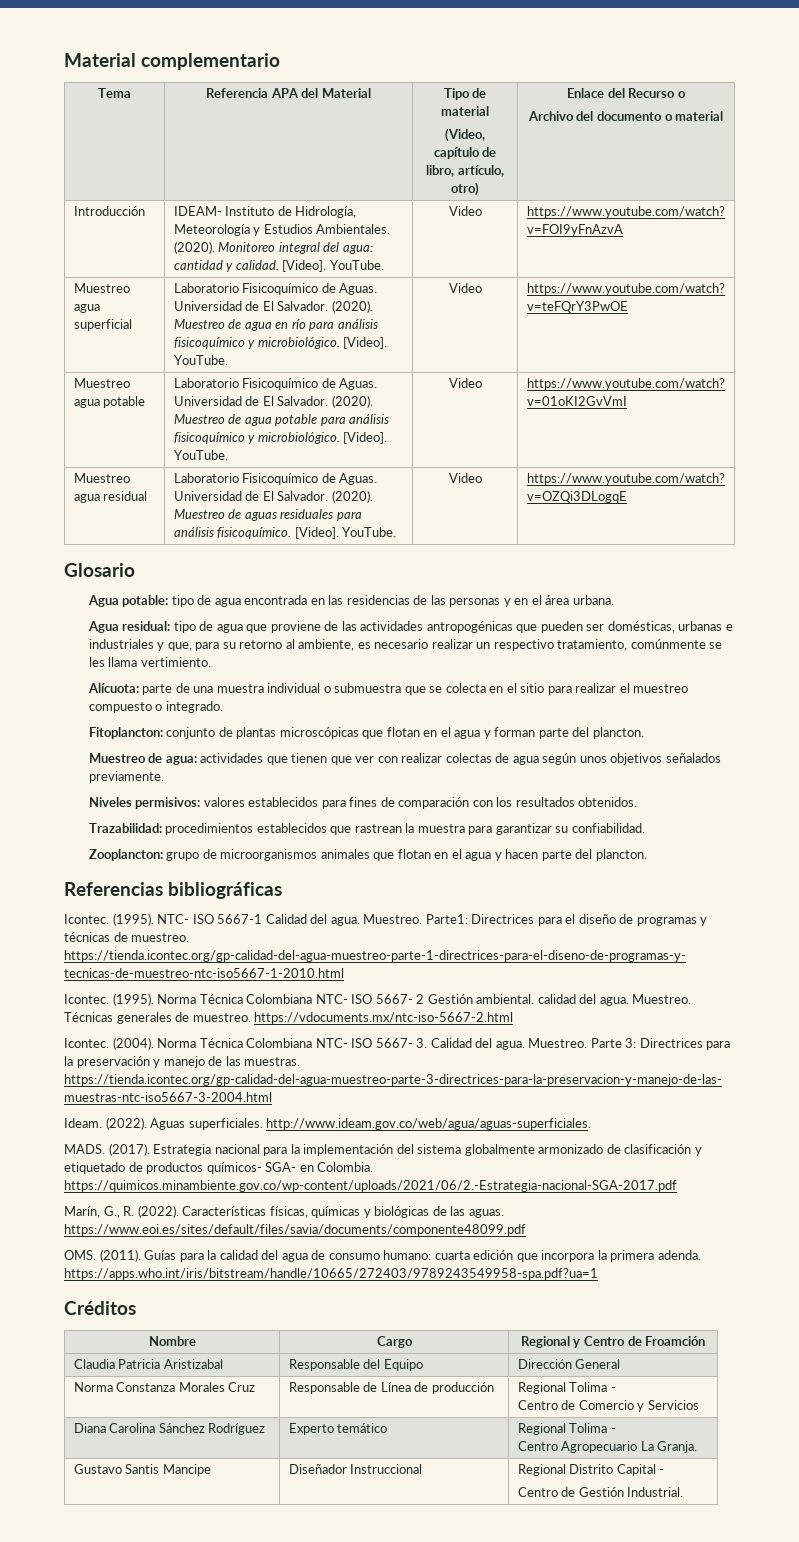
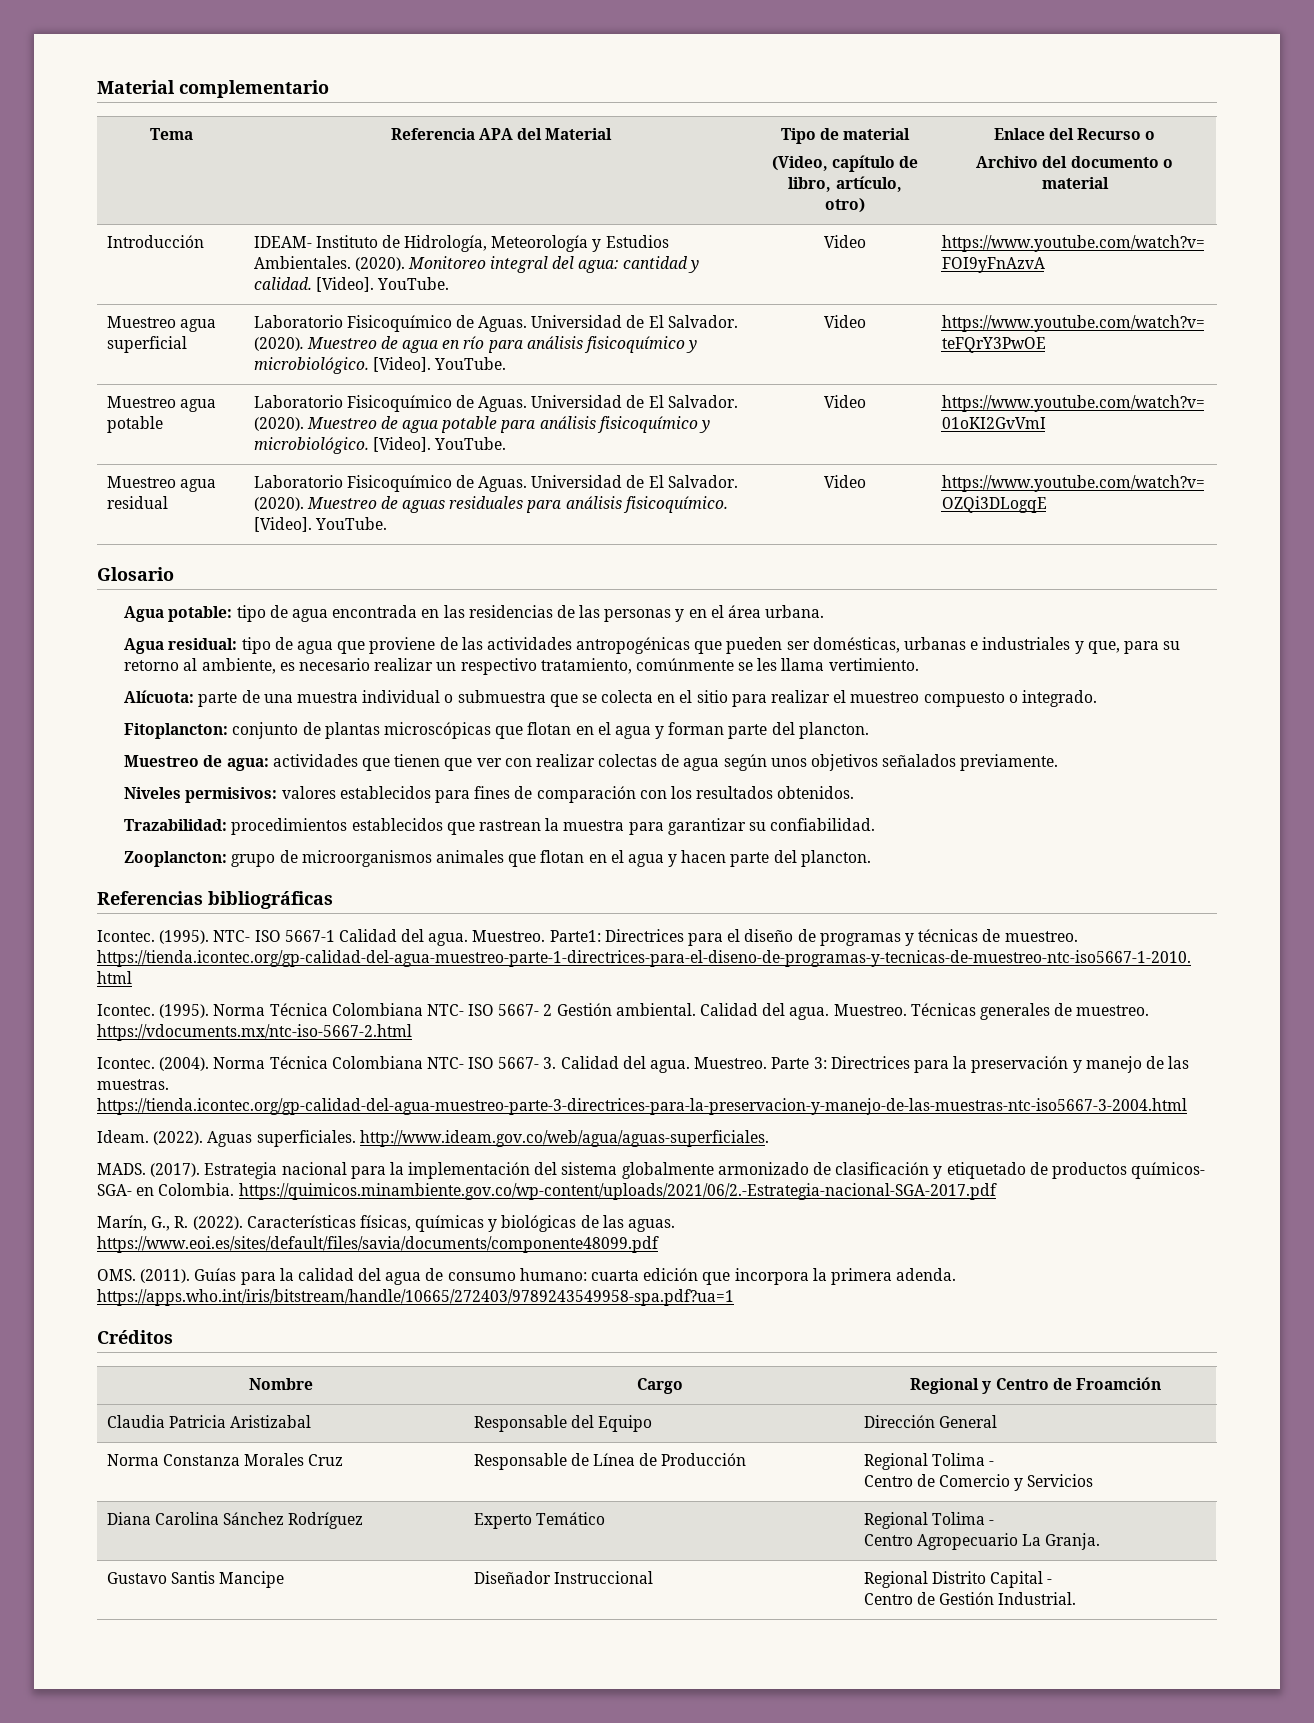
- Norma Técnica Colombiana NTC- ISO 5667- 2 Gestión ambiental. calidad del agua.
+ Norma Técnica Colombiana NTC- ISO 5667- 2 Gestión ambiental. Calidad del agua.
- Norma Constanza Morales Cruz | Responsable de Línea de producción | Regional Tolima -
+ Norma Constanza Morales Cruz | Responsable de Línea de Producción | Regional Tolima -
- Diana Carolina Sánchez Rodríguez | Experto temático | Regional Tolima -
+ Diana Carolina Sánchez Rodríguez | Experto Temático | Regional Tolima -

